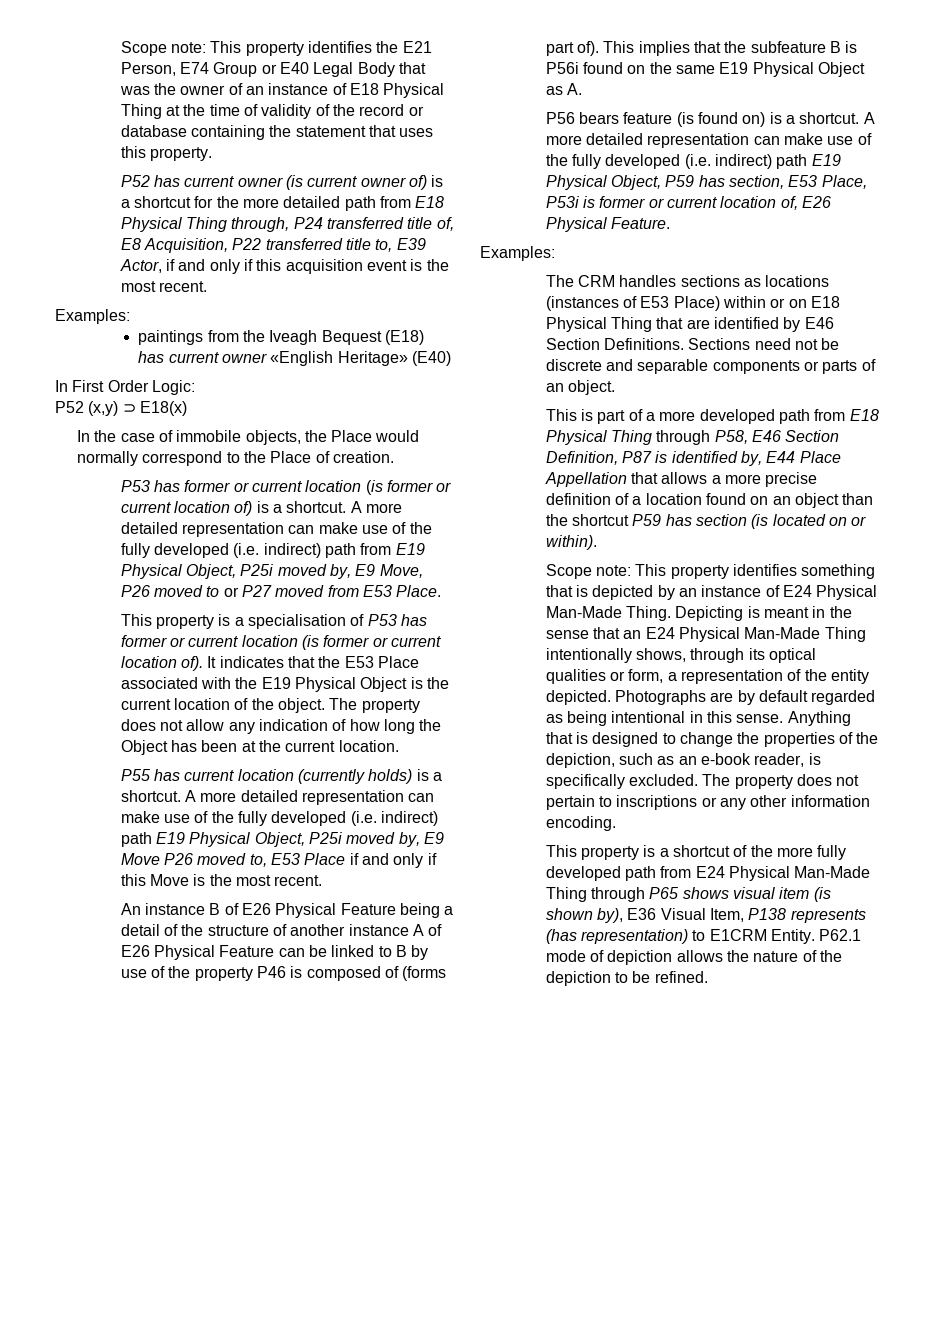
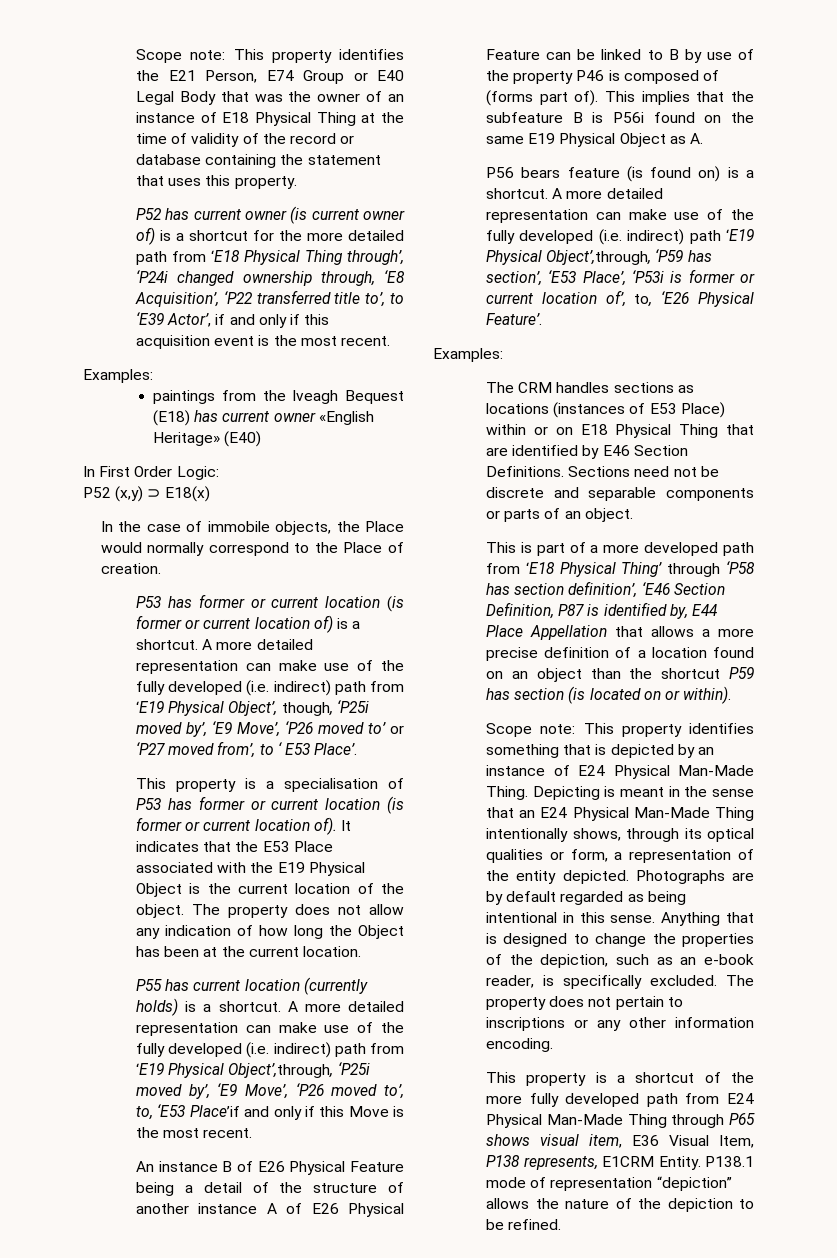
- P52 has current owner (is current owner of) is a shortcut for the more detailed path from E18 Physical Thing through, P24 transferred title of, E8 Acquisition, P22 transferred title to, E39 Actor, if and only if this acquisition event is the most recent.
+ P52 has current owner (is current owner of) is a shortcut for the more detailed path from ‘E18 Physical Thing through’, ‘P24i changed ownership through, ‘E8 Acquisition’, ‘P22 transferred title to’, to ‘E39 Actor’, if and only if this acquisition event is the most recent.
- A more detailed representation can make use of the fully developed (i.e. indirect) path from E19 Physical Object, P25i moved by, E9 Move, P26 moved to or P27 moved from E53 Place.
+ A more detailed representation can make use of the fully developed (i.e. indirect) path from ‘E19 Physical Object’, though, ‘P25i moved by’, ‘E9 Move’, ‘P26 moved to’ or ‘P27 moved from’, to ‘ E53 Place’.
- A more detailed representation can make use of the fully developed (i.e. indirect) path E19 Physical Object, P25i moved by, E9 Move P26 moved to, E53 Place if and only if this Move is the most recent.
+ A more detailed representation can make use of the fully developed (i.e. indirect) path from ‘E19 Physical Object’,through, ‘P25i moved by’, ‘E9 Move’, ‘P26 moved to’, to, ‘E53 Place’if and only if this Move is the most recent.
- A more detailed representation can make use of the fully developed (i.e. indirect) path E19 Physical Object, P59 has section, E53 Place, P53i is former or current location of, E26 Physical Feature.
+ A more detailed representation can make use of the fully developed (i.e. indirect) path ‘E19 Physical Object’,through, ‘P59 has section’, ‘E53 Place’, ‘P53i is former or current location of’, to, ‘E26 Physical Feature’.
- This is part of a more developed path from E18 Physical Thing through P58, E46 Section Definition, P87 is identified by, E44 Place Appellation that allows a more precise definition of a location found on an object than the shortcut P59 has section (is located on or within).
+ This is part of a more developed path from ‘E18 Physical Thing’ through ‘P58 has section definition’, ‘E46 Section Definition, P87 is identified by, E44 Place Appellation that allows a more precise definition of a location found on an object than the shortcut P59 has section (is located on or within).
- This property is a shortcut of the more fully developed path from E24 Physical Man-Made Thing through P65 shows visual item (is shown by), E36 Visual Item, P138 represents (has representation) to E1CRM Entity.
+ This property is a shortcut of the more fully developed path from E24 Physical Man-Made Thing through P65 shows visual item, E36 Visual Item, P138 represents, E1CRM Entity.
- P62.1 mode of depiction allows the nature of the depiction to be refined.
+ P138.1 mode of representation “depiction” allows the nature of the depiction to be refined.

